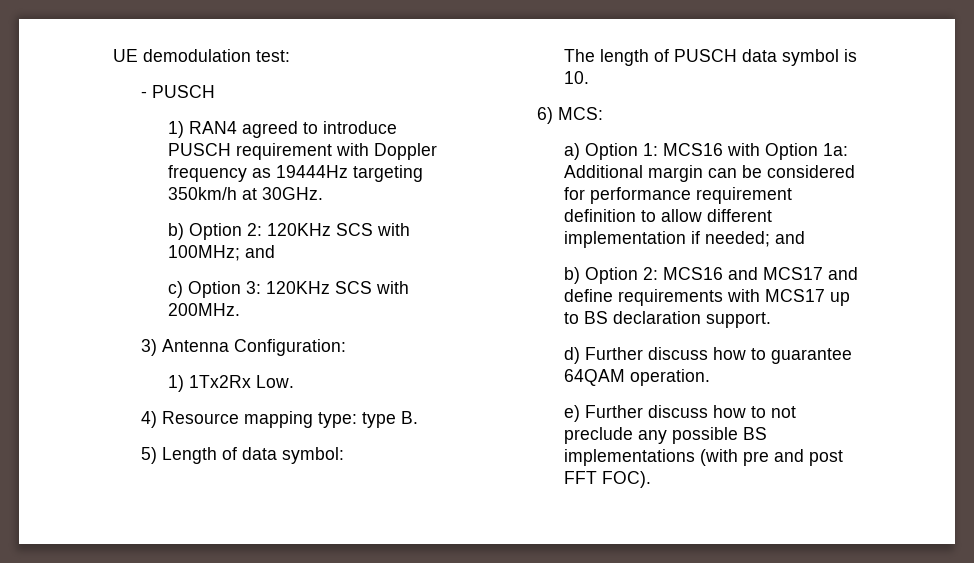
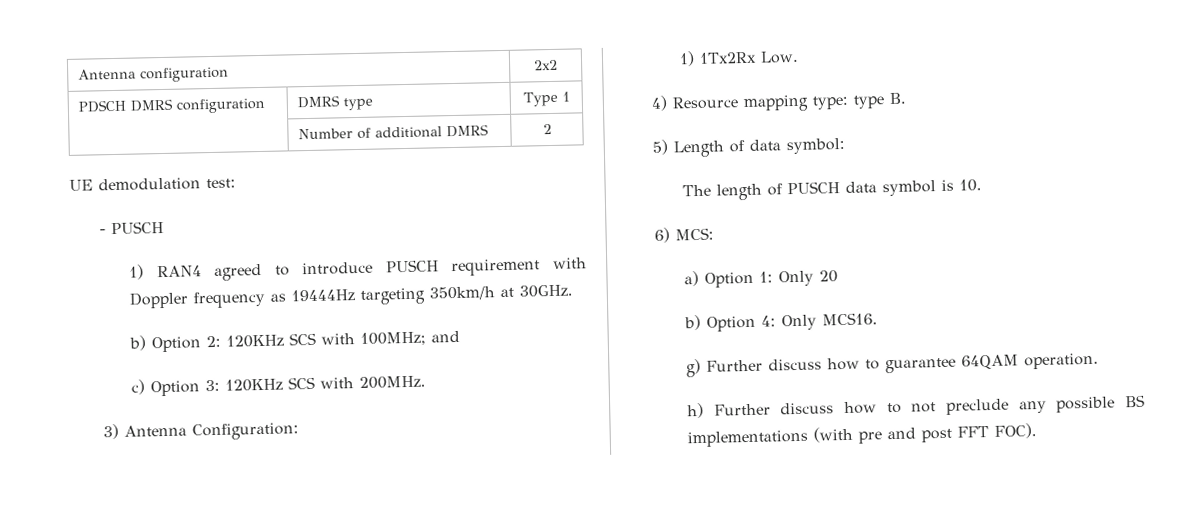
+ Antenna configuration | 2x2
+ PDSCH DMRS configuration | DMRS type | Type 1
+ | Number of additional DMRS | 2
- a) Option 1: MCS16 with Option 1a: Additional margin can be considered for performance requirement definition to allow different implementation if needed; and
- b) Option 2: MCS16 and MCS17 and define requirements with MCS17 up to BS declaration support.
- d) Further discuss how to guarantee 64QAM operation.
+ a) Option 1: Only 20
+ b) Option 4: Only MCS16.
+ g) Further discuss how to guarantee 64QAM operation.
- e) Further discuss how to not preclude any possible BS implementations (with pre and post FFT FOC).
+ h) Further discuss how to not preclude any possible BS implementations (with pre and post FFT FOC).

